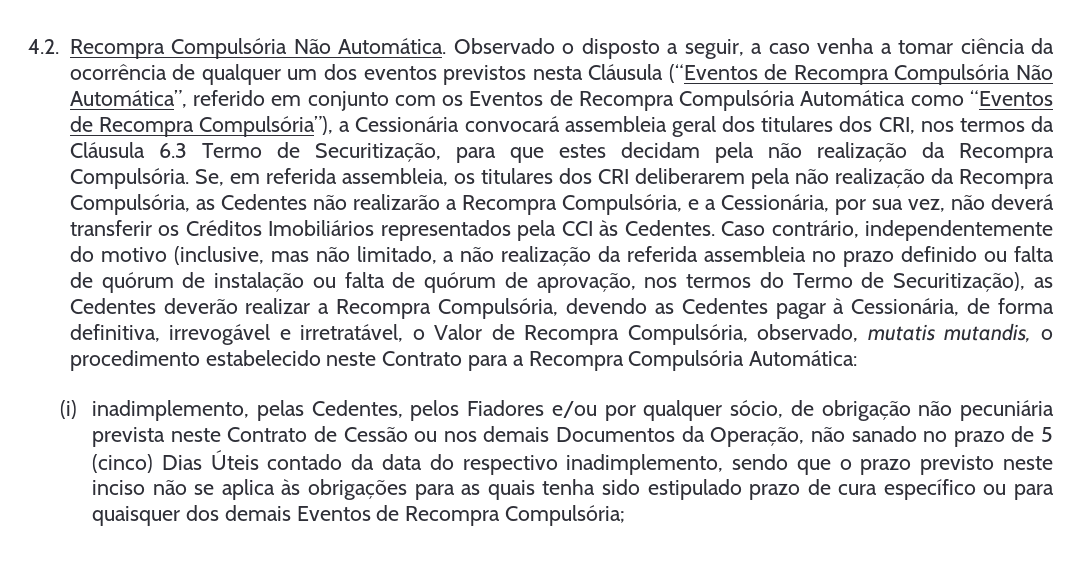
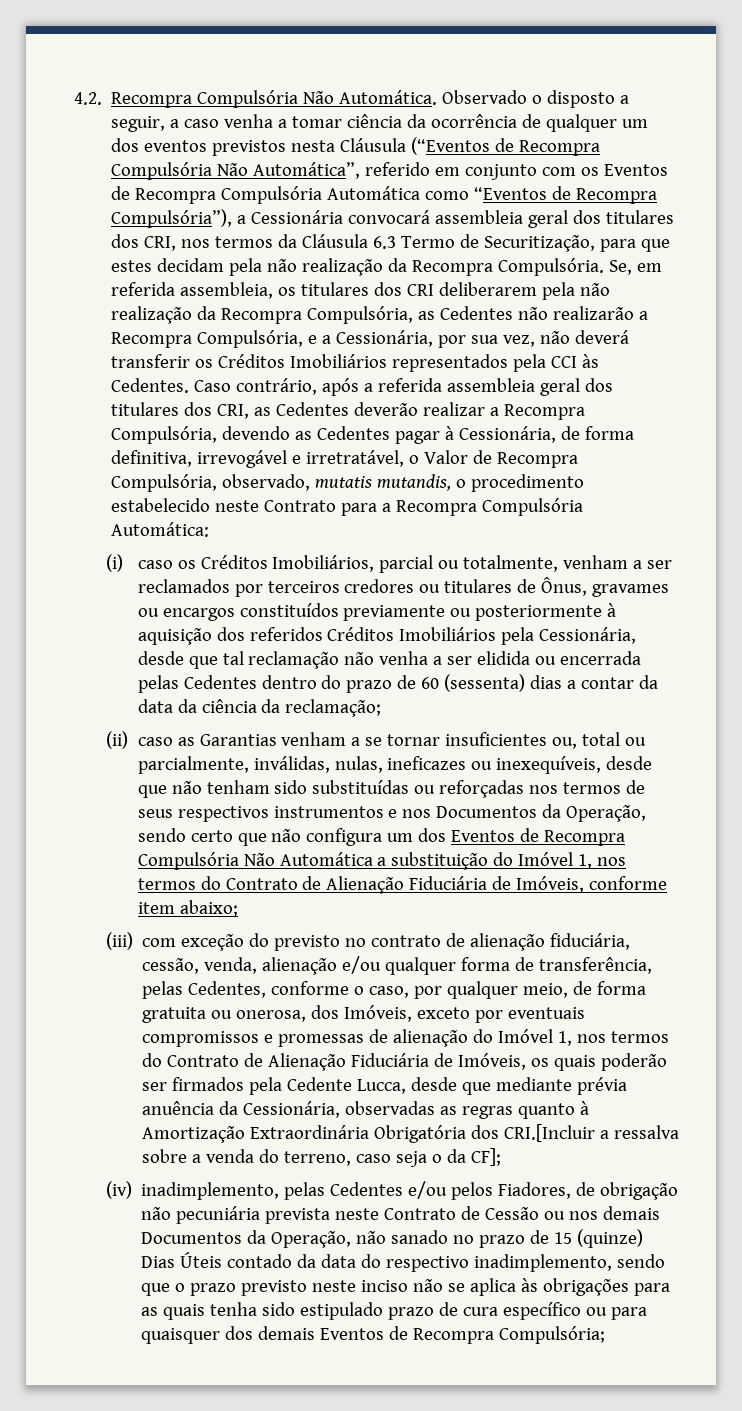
- Caso contrário, independentemente do motivo (inclusive, mas não limitado, a não realização da referida assembleia no prazo definido ou falta de quórum de instalação ou falta de quórum de aprovação, nos termos do Termo de Securitização), as Cedentes deverão realizar a Recompra Compulsória, devendo as Cedentes pagar à Cessionária, de forma definitiva, irrevogável e irretratável, o Valor de Recompra Compulsória, observado, mutatis mutandis, o procedimento estabelecido neste Contrato para a Recompra Compulsória Automática:
+ Caso contrário, após a referida assembleia geral dos titulares dos CRI, as Cedentes deverão realizar a Recompra Compulsória, devendo as Cedentes pagar à Cessionária, de forma definitiva, irrevogável e irretratável, o Valor de Recompra Compulsória, observado, mutatis mutandis, o procedimento estabelecido neste Contrato para a Recompra Compulsória Automática:
- (i) inadimplemento, pelas Cedentes, pelos Fiadores e/ou por qualquer sócio, de obrigação não pecuniária prevista neste Contrato de Cessão ou nos demais Documentos da Operação, não sanado no prazo de 5 (cinco) Dias Úteis contado da data do respectivo inadimplemento, sendo que o prazo previsto neste inciso não se aplica às obrigações para as quais tenha sido estipulado prazo de cura específico ou para quaisquer dos demais Eventos de Recompra Compulsória;
+ (i) caso os Créditos Imobiliários, parcial ou totalmente, venham a ser reclamados por terceiros credores ou titulares de Ônus, gravames ou encargos constituídos previamente ou posteriormente à aquisição dos referidos Créditos Imobiliários pela Cessionária, desde que tal reclamação não venha a ser elidida ou encerrada pelas Cedentes dentro do prazo de 60 (sessenta) dias a contar da data da ciência da reclamação;
+ (ii) caso as Garantias venham a se tornar insuficientes ou, total ou parcialmente, inválidas, nulas, ineficazes ou inexequíveis, desde que não tenham sido substituídas ou reforçadas nos termos de seus respectivos instrumentos e nos Documentos da Operação, sendo certo que não configura um dos Eventos de Recompra Compulsória Não Automática a substituição do Imóvel 1, nos termos do Contrato de Alienação Fiduciária de Imóveis, conforme item abaixo;
+ (iii) com exceção do previsto no contrato de alienação fiduciária, cessão, venda, alienação e/ou qualquer forma de transferência, pelas Cedentes, conforme o caso, por qualquer meio, de forma gratuita ou onerosa, dos Imóveis, exceto por eventuais compromissos e promessas de alienação do Imóvel 1, nos termos do Contrato de Alienação Fiduciária de Imóveis, os quais poderão ser firmados pela Cedente Lucca, desde que mediante prévia anuência da Cessionária, observadas as regras quanto à Amortização Extraordinária Obrigatória dos CRI.[Incluir a ressalva sobre a venda do terreno, caso seja o da CF];
+ (iv) inadimplemento, pelas Cedentes e/ou pelos Fiadores, de obrigação não pecuniária prevista neste Contrato de Cessão ou nos demais Documentos da Operação, não sanado no prazo de 15 (quinze) Dias Úteis contado da data do respectivo inadimplemento, sendo que o prazo previsto neste inciso não se aplica às obrigações para as quais tenha sido estipulado prazo de cura específico ou para quaisquer dos demais Eventos de Recompra Compulsória;

